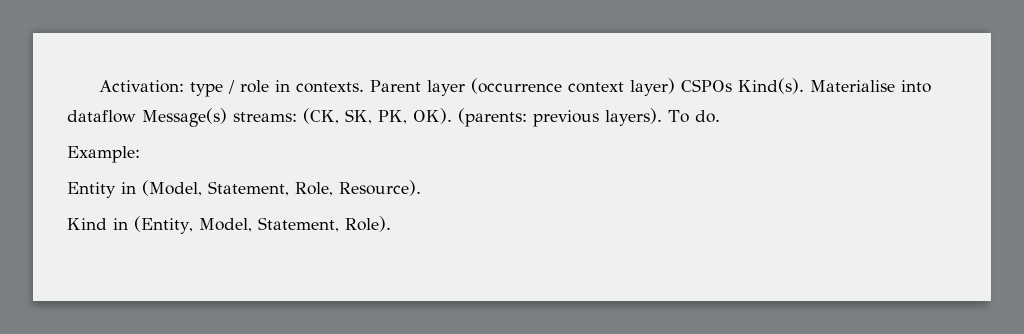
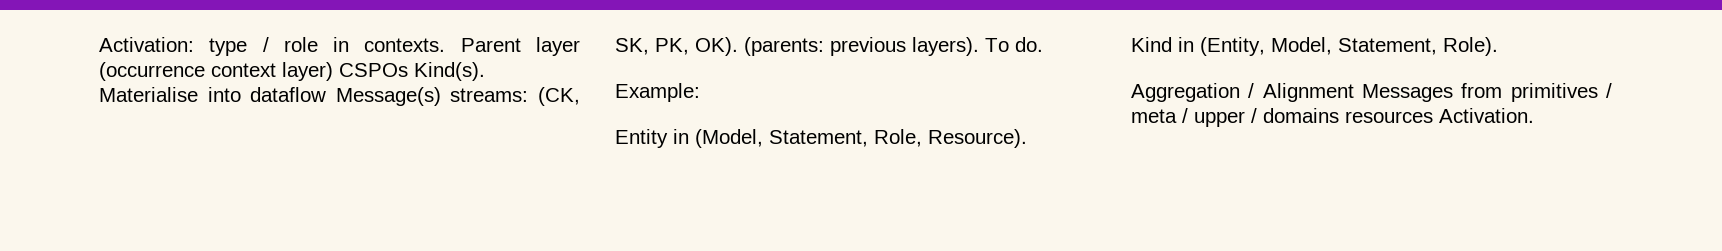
+ Aggregation / Alignment Messages from primitives / meta / upper / domains resources Activation.

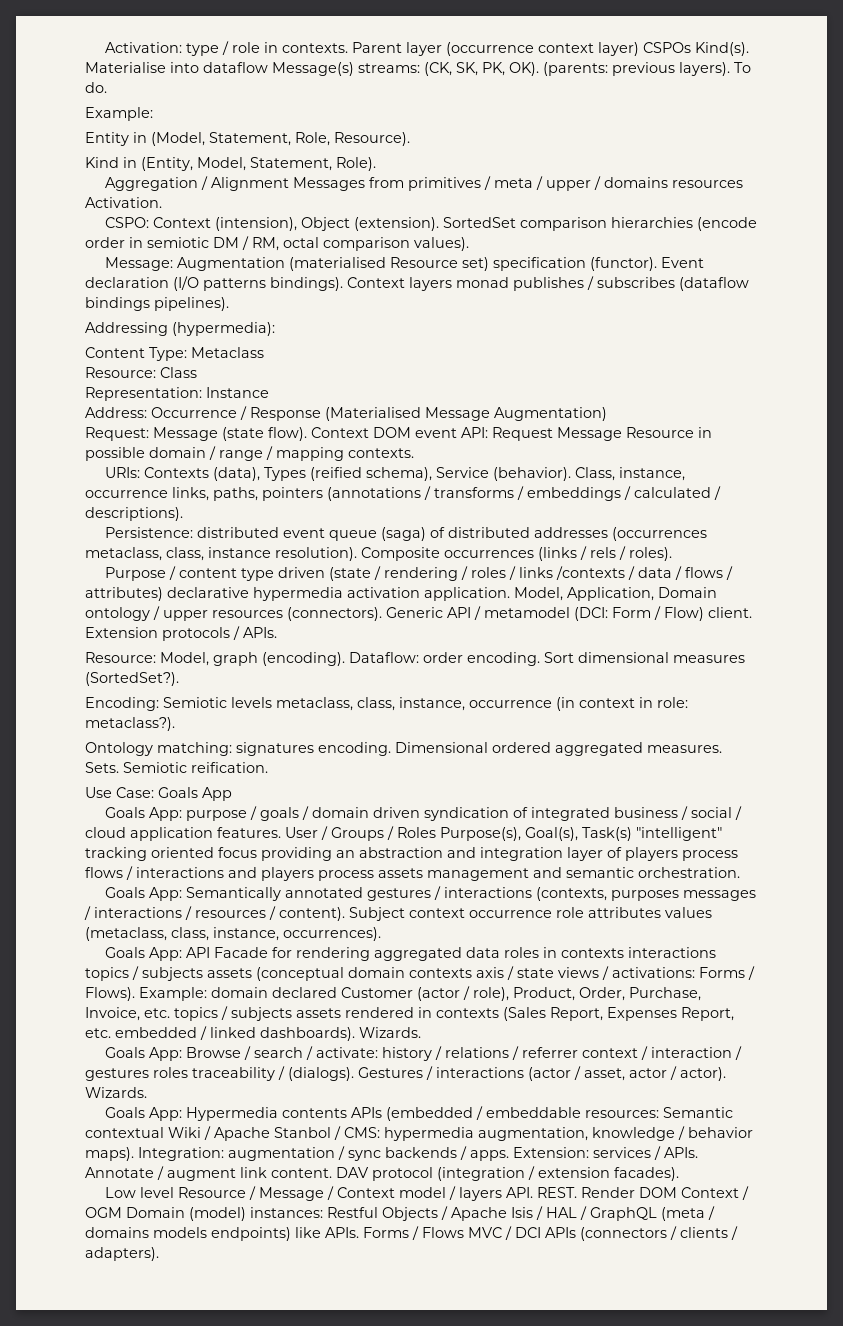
+ CSPO: Context (intension), Object (extension). SortedSet comparison hierarchies (encode order in semiotic DM / RM, octal comparison values).
+ Message: Augmentation (materialised Resource set) specification (functor). Event declaration (I/O patterns bindings). Context layers monad publishes / subscribes (dataflow bindings pipelines).
+ Addressing (hypermedia):
+ Content Type: Metaclass
+ Resource: Class
+ Representation: Instance
+ Address: Occurrence / Response (Materialised Message Augmentation)
+ Request: Message (state flow). Context DOM event API: Request Message Resource in possible domain / range / mapping contexts.
+ URIs: Contexts (data), Types (reified schema), Service (behavior). Class, instance, occurrence links, paths, pointers (annotations / transforms / embeddings / calculated / descriptions).
+ Persistence: distributed event queue (saga) of distributed addresses (occurrences metaclass, class, instance resolution). Composite occurrences (links / rels / roles).
+ Purpose / content type driven (state / rendering / roles / links /contexts / data / flows / attributes) declarative hypermedia activation application. Model, Application, Domain ontology / upper resources (connectors). Generic API / metamodel (DCI: Form / Flow) client. Extension protocols / APIs.
+ Resource: Model, graph (encoding). Dataflow: order encoding. Sort dimensional measures (SortedSet?).
+ Encoding: Semiotic levels metaclass, class, instance, occurrence (in context in role: metaclass?).
+ Ontology matching: signatures encoding. Dimensional ordered aggregated measures. Sets. Semiotic reification.
+ Use Case: Goals App
+ Goals App: purpose / goals / domain driven syndication of integrated business / social / cloud application features. User / Groups / Roles Purpose(s), Goal(s), Task(s) "intelligent" tracking oriented focus providing an abstraction and integration layer of players process flows / interactions and players process assets management and semantic orchestration.
+ Goals App: Semantically annotated gestures / interactions (contexts, purposes messages / interactions / resources / content). Subject context occurrence role attributes values (metaclass, class, instance, occurrences).
+ Goals App: API Facade for rendering aggregated data roles in contexts interactions topics / subjects assets (conceptual domain contexts axis / state views / activations: Forms / Flows). Example: domain declared Customer (actor / role), Product, Order, Purchase, Invoice, etc. topics / subjects assets rendered in contexts (Sales Report, Expenses Report, etc. embedded / linked dashboards). Wizards.
+ Goals App: Browse / search / activate: history / relations / referrer context / interaction / gestures roles traceability / (dialogs). Gestures / interactions (actor / asset, actor / actor). Wizards.
+ Goals App: Hypermedia contents APIs (embedded / embeddable resources: Semantic contextual Wiki / Apache Stanbol / CMS: hypermedia augmentation, knowledge / behavior maps). Integration: augmentation / sync backends / apps. Extension: services / APIs. Annotate / augment link content. DAV protocol (integration / extension facades).
+ Low level Resource / Message / Context model / layers API. REST. Render DOM Context / OGM Domain (model) instances: Restful Objects / Apache Isis / HAL / GraphQL (meta / domains models endpoints) like APIs. Forms / Flows MVC / DCI APIs (connectors / clients / adapters).

